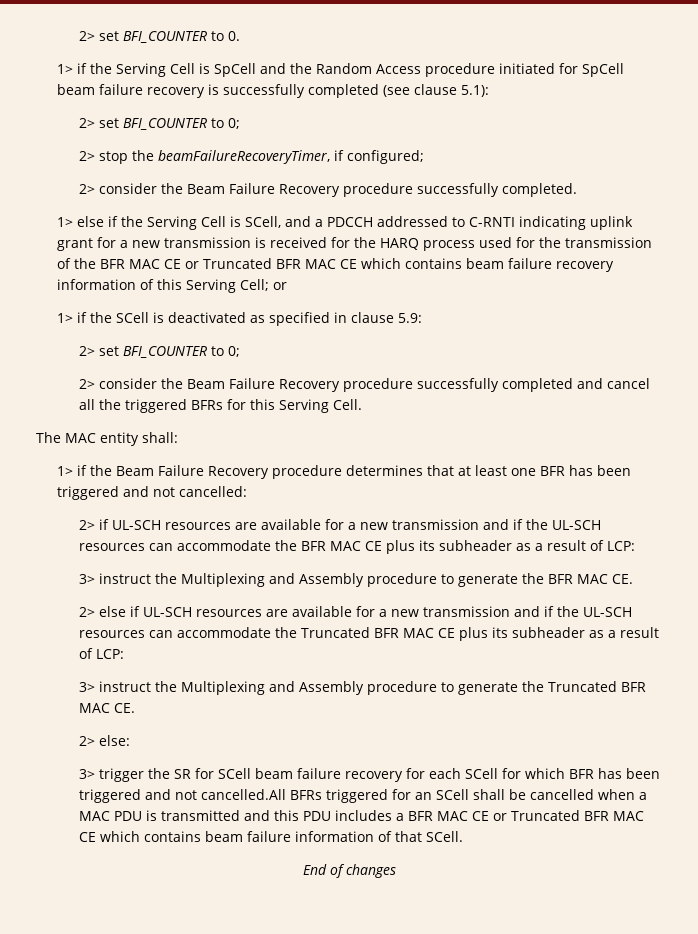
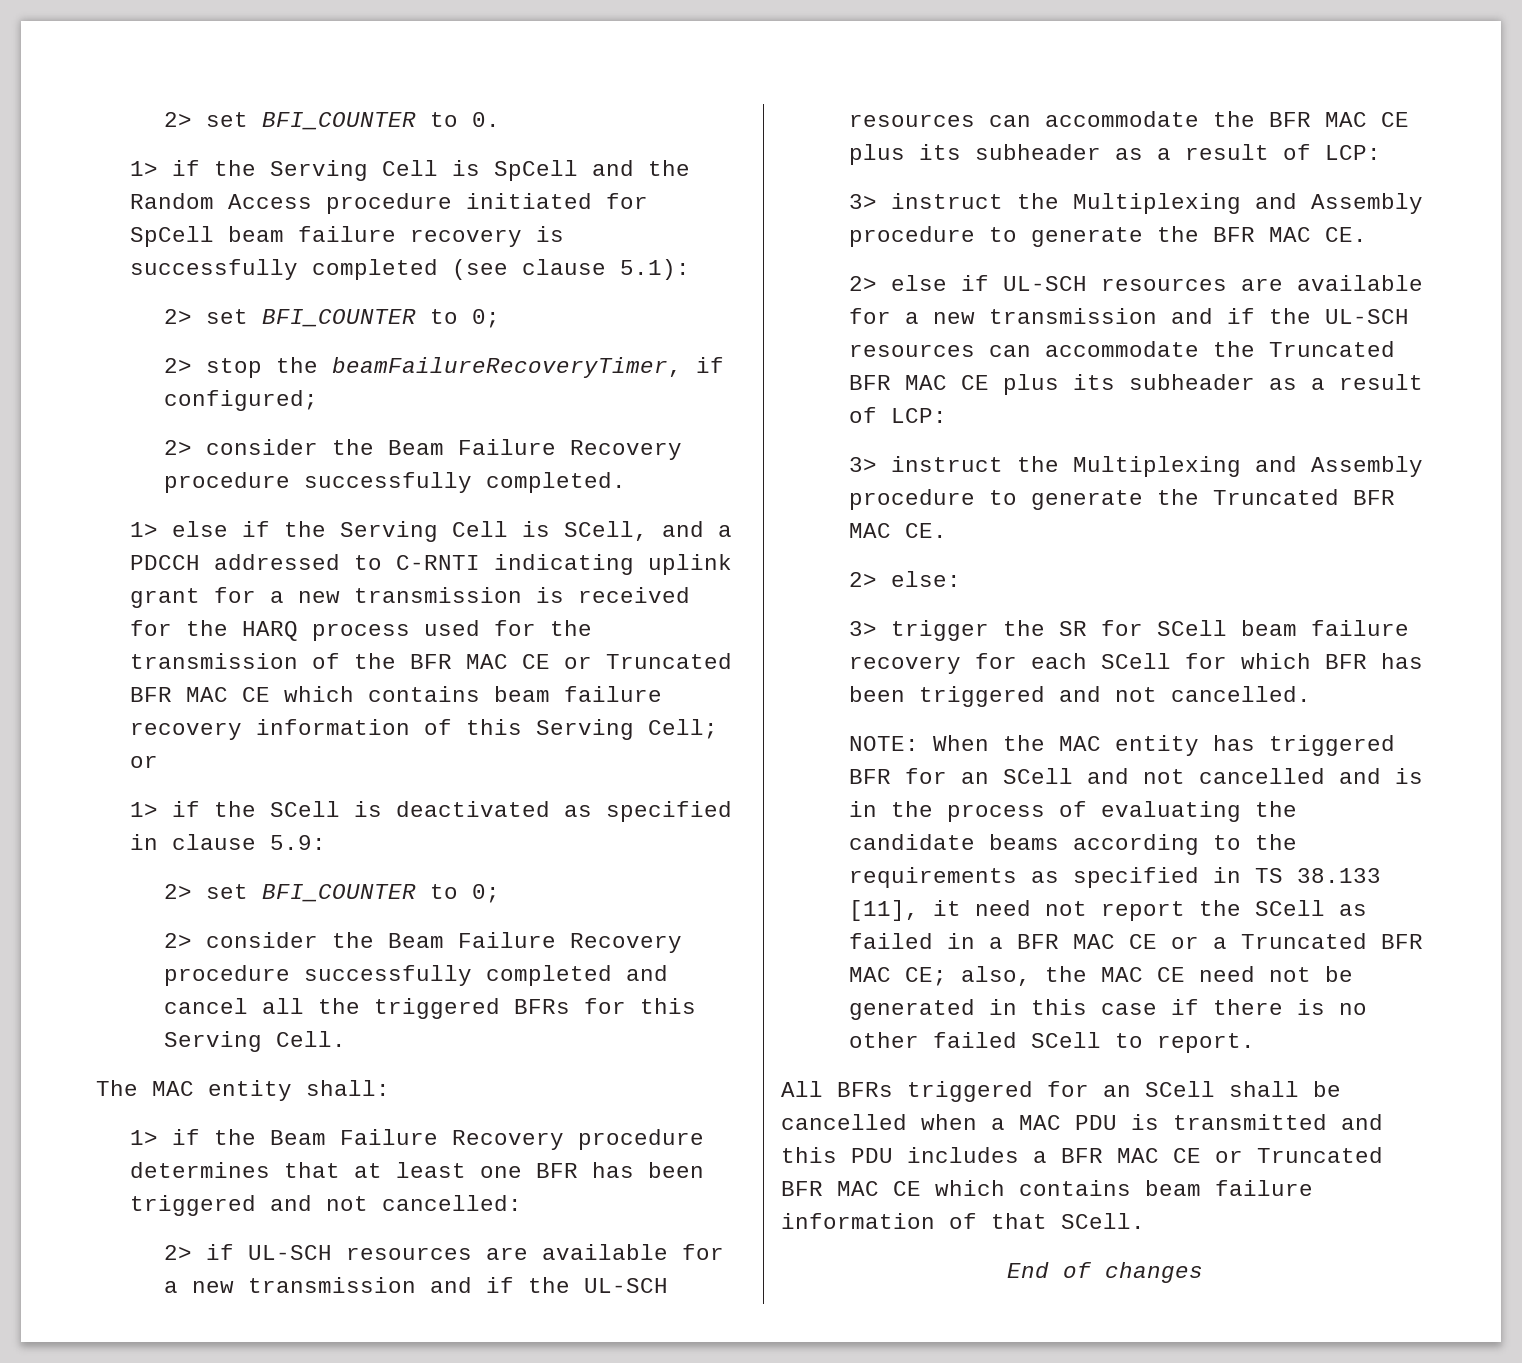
- 3> trigger the SR for SCell beam failure recovery for each SCell for which BFR has been triggered and not cancelled.All BFRs triggered for an SCell shall be cancelled when a MAC PDU is transmitted and this PDU includes a BFR MAC CE or Truncated BFR MAC CE which contains beam failure information of that SCell.
+ 3> trigger the SR for SCell beam failure recovery for each SCell for which BFR has been triggered and not cancelled.
+ NOTE: When the MAC entity has triggered BFR for an SCell and not cancelled and is in the process of evaluating the candidate beams according to the requirements as specified in TS 38.133 [11], it need not report the SCell as failed in a BFR MAC CE or a Truncated BFR MAC CE; also, the MAC CE need not be generated in this case if there is no other failed SCell to report.
+ All BFRs triggered for an SCell shall be cancelled when a MAC PDU is transmitted and this PDU includes a BFR MAC CE or Truncated BFR MAC CE which contains beam failure information of that SCell.

